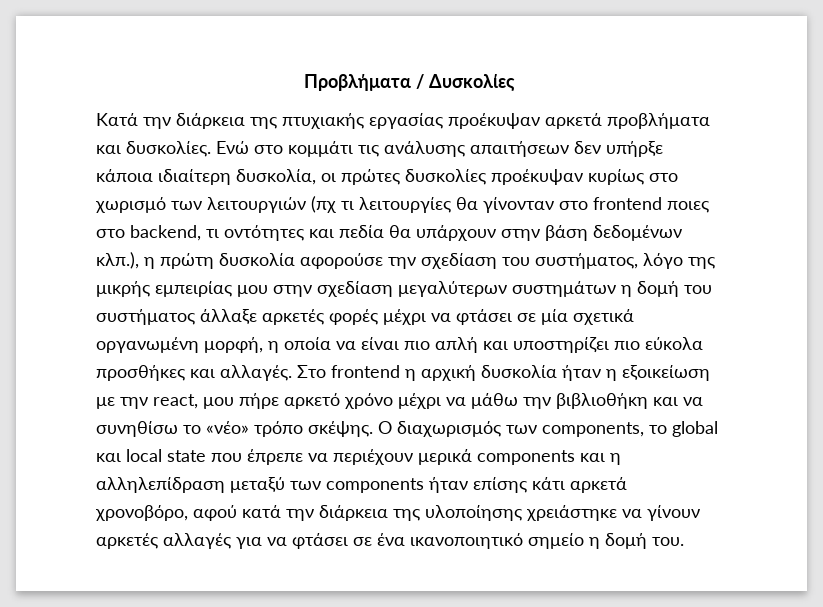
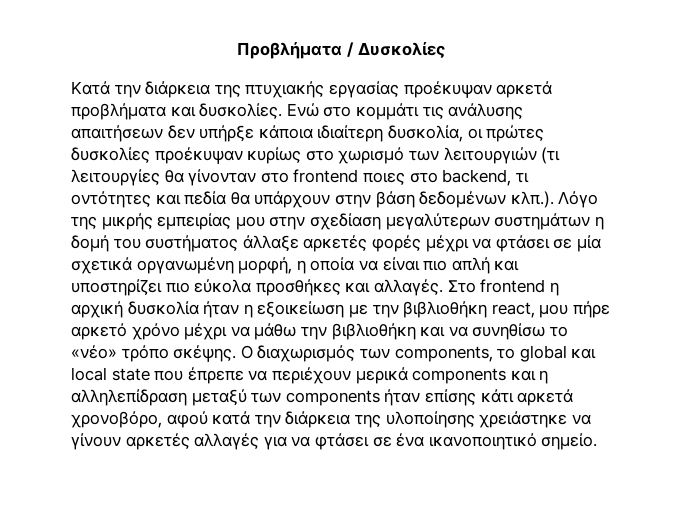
- Ενώ στο κομμάτι τις ανάλυσης απαιτήσεων δεν υπήρξε κάποια ιδιαίτερη δυσκολία, οι πρώτες δυσκολίες προέκυψαν κυρίως στο χωρισμό των λειτουργιών (πχ τι λειτουργίες θα γίνονταν στο frontend ποιες στο backend, τι οντότητες και πεδία θα υπάρχουν στην βάση δεδομένων κλπ.), η πρώτη δυσκολία αφορούσε την σχεδίαση του συστήματος, λόγο της μικρής εμπειρίας μου στην σχεδίαση μεγαλύτερων συστημάτων η δομή του συστήματος άλλαξε αρκετές φορές μέχρι να φτάσει σε μία σχετικά οργανωμένη μορφή, η οποία να είναι πιο απλή και υποστηρίζει πιο εύκολα προσθήκες και αλλαγές.
+ Ενώ στο κομμάτι τις ανάλυσης απαιτήσεων δεν υπήρξε κάποια ιδιαίτερη δυσκολία, οι πρώτες δυσκολίες προέκυψαν κυρίως στο χωρισμό των λειτουργιών (τι λειτουργίες θα γίνονταν στο frontend ποιες στο backend, τι οντότητες και πεδία θα υπάρχουν στην βάση δεδομένων κλπ.). Λόγο της μικρής εμπειρίας μου στην σχεδίαση μεγαλύτερων συστημάτων η δομή του συστήματος άλλαξε αρκετές φορές μέχρι να φτάσει σε μία σχετικά οργανωμένη μορφή, η οποία να είναι πιο απλή και υποστηρίζει πιο εύκολα προσθήκες και αλλαγές.
- Στο frontend η αρχική δυσκολία ήταν η εξοικείωση με την react, μου πήρε αρκετό χρόνο μέχρι να μάθω την βιβλιοθήκη και να συνηθίσω το «νέο» τρόπο σκέψης.
+ Στο frontend η αρχική δυσκολία ήταν η εξοικείωση με την βιβλιοθήκη react, μου πήρε αρκετό χρόνο μέχρι να μάθω την βιβλιοθήκη και να συνηθίσω το «νέο» τρόπο σκέψης.
- Ο διαχωρισμός των components, το global και local state που έπρεπε να περιέχουν μερικά components και η αλληλεπίδραση μεταξύ των components ήταν επίσης κάτι αρκετά χρονοβόρο, αφού κατά την διάρκεια της υλοποίησης χρειάστηκε να γίνουν αρκετές αλλαγές για να φτάσει σε ένα ικανοποιητικό σημείο η δομή του.
+ Ο διαχωρισμός των components, το global και local state που έπρεπε να περιέχουν μερικά components και η αλληλεπίδραση μεταξύ των components ήταν επίσης κάτι αρκετά χρονοβόρο, αφού κατά την διάρκεια της υλοποίησης χρειάστηκε να γίνουν αρκετές αλλαγές για να φτάσει σε ένα ικανοποιητικό σημείο.

